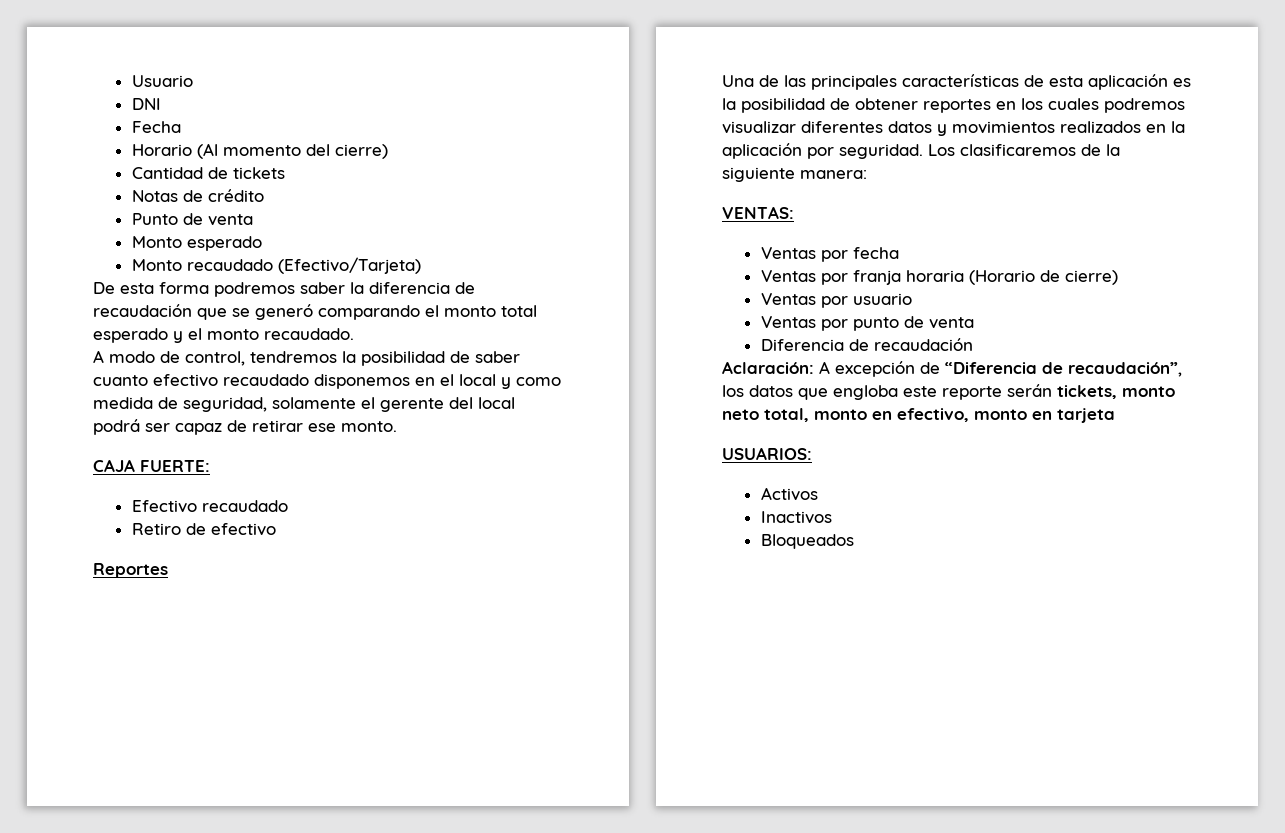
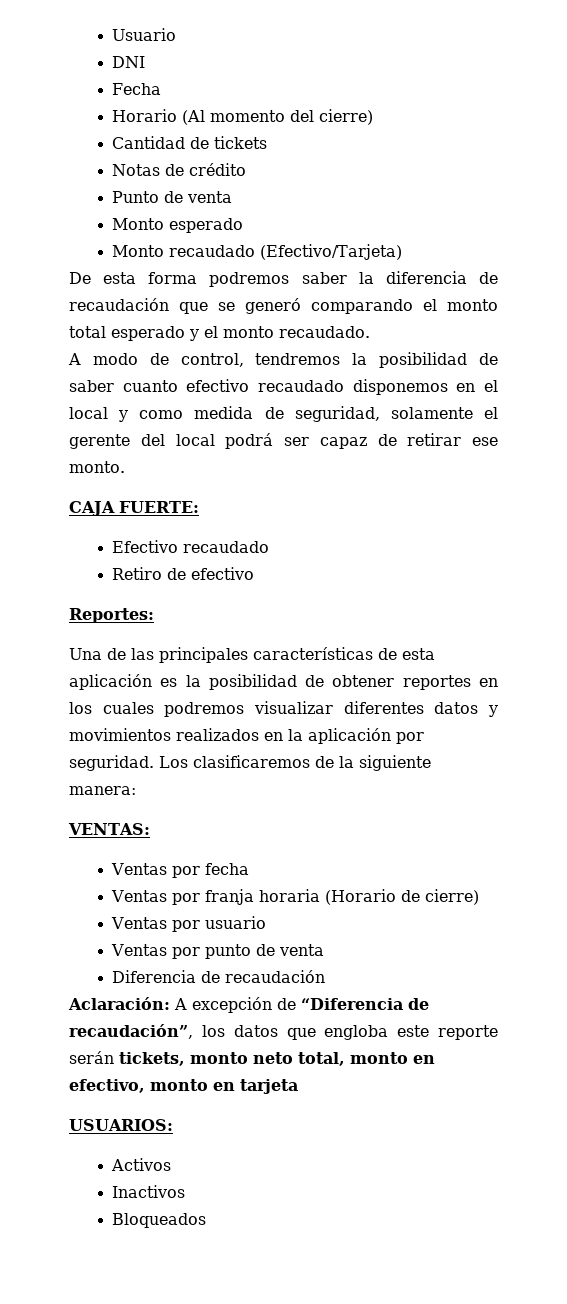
- Reportes
+ Reportes:

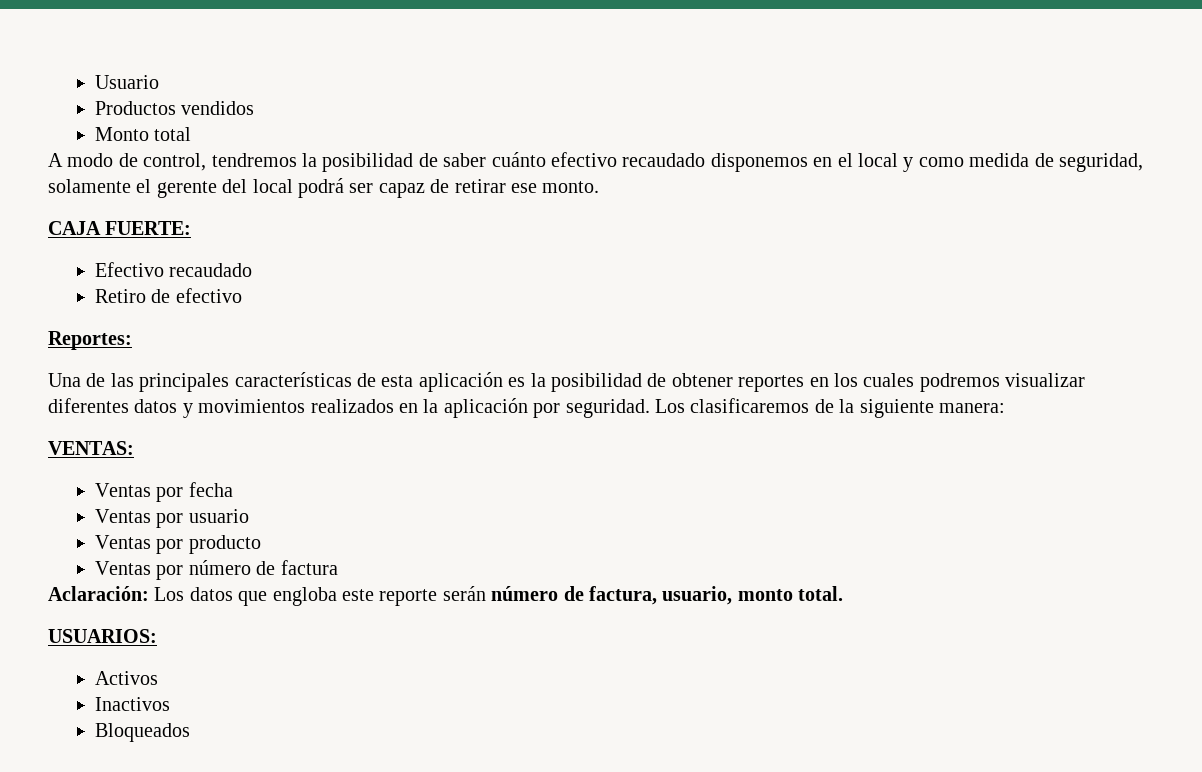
- DNI
- Fecha
- Horario (Al momento del cierre)
- Cantidad de tickets
- Notas de crédito
- Punto de venta
- Monto esperado
- Monto recaudado (Efectivo/Tarjeta)
- De esta forma podremos saber la diferencia de recaudación que se generó comparando el monto total esperado y el monto recaudado.
+ Productos vendidos
+ Monto total
- A modo de control, tendremos la posibilidad de saber cuanto efectivo recaudado disponemos en el local y como medida de seguridad, solamente el gerente del local podrá ser capaz de retirar ese monto.
+ A modo de control, tendremos la posibilidad de saber cuánto efectivo recaudado disponemos en el local y como medida de seguridad, solamente el gerente del local podrá ser capaz de retirar ese monto.
- Ventas por franja horaria (Horario de cierre)
- Ventas por punto de venta
- Diferencia de recaudación
- Aclaración: A excepción de “Diferencia de recaudación”, los datos que engloba este reporte serán tickets, monto neto total, monto en efectivo, monto en tarjeta
+ Ventas por producto
+ Ventas por número de factura
+ Aclaración: Los datos que engloba este reporte serán número de factura, usuario, monto total.

